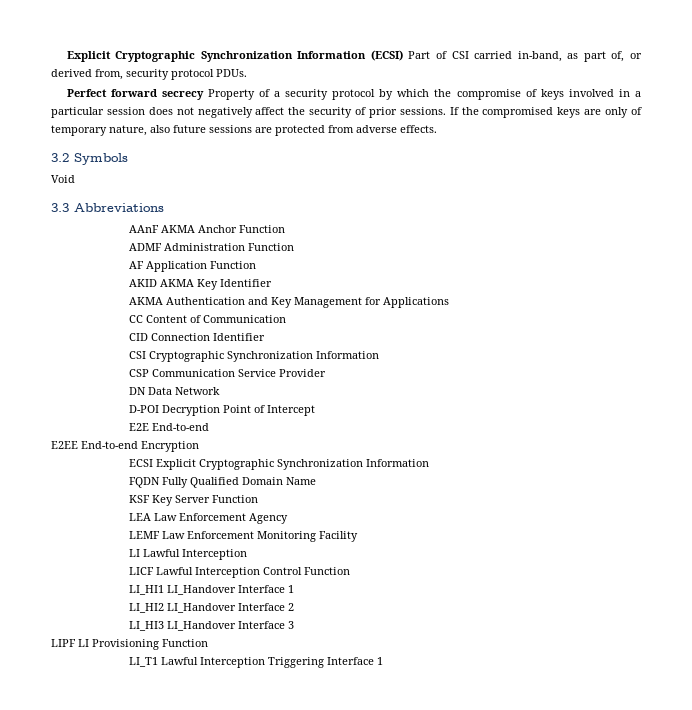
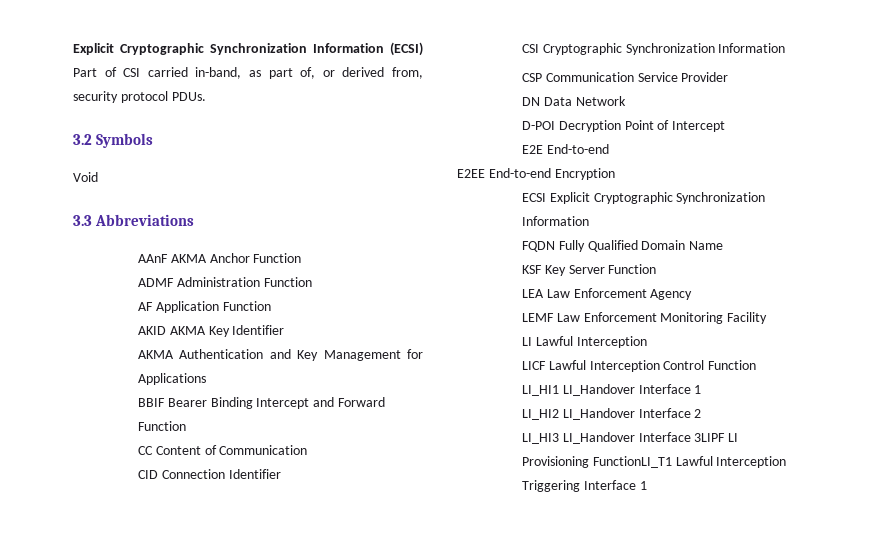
- Perfect forward secrecy Property of a security protocol by which the compromise of keys involved in a particular session does not negatively affect the security of prior sessions. If the compromised keys are only of temporary nature, also future sessions are protected from adverse effects.
+ BBIF Bearer Binding Intercept and Forward Function
- LI_HI3 LI_Handover Interface 3
- LIPF LI Provisioning Function
- LI_T1 Lawful Interception Triggering Interface 1
+ LI_HI3 LI_Handover Interface 3LIPF LI Provisioning FunctionLI_T1 Lawful Interception Triggering Interface 1

